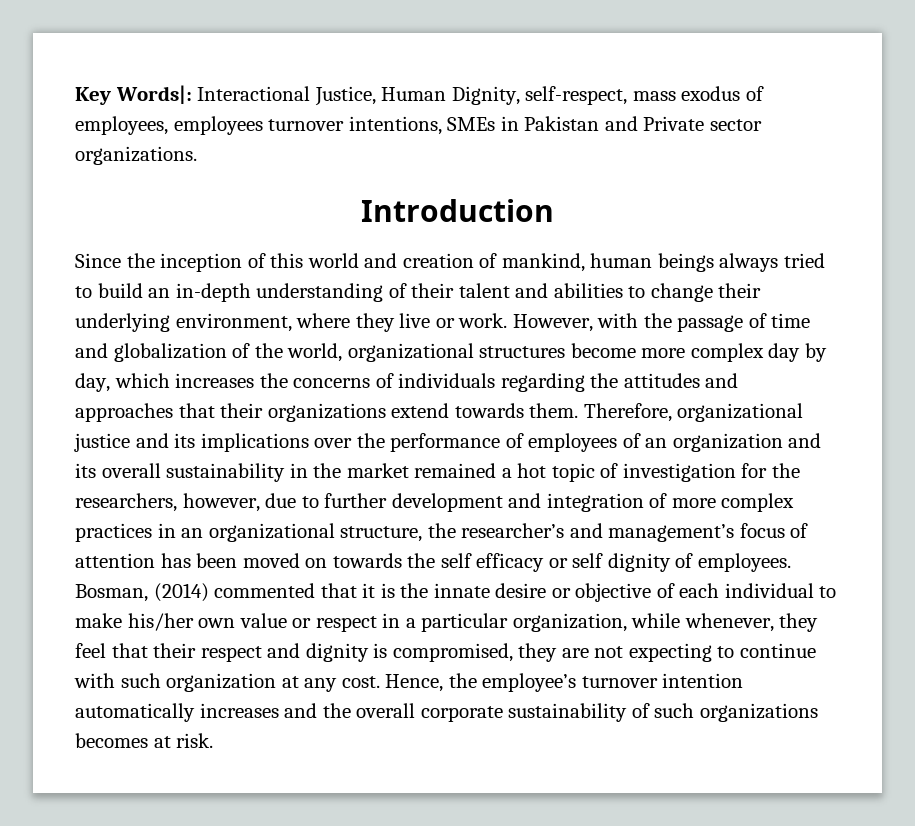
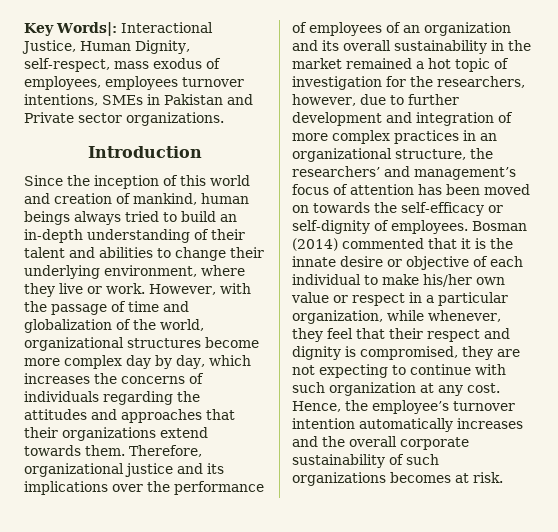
- Therefore, organizational justice and its implications over the performance of employees of an organization and its overall sustainability in the market remained a hot topic of investigation for the researchers, however, due to further development and integration of more complex practices in an organizational structure, the researcher’s and management’s focus of attention has been moved on towards the self efficacy or self dignity of employees.
+ Therefore, organizational justice and its implications over the performance of employees of an organization and its overall sustainability in the market remained a hot topic of investigation for the researchers, however, due to further development and integration of more complex practices in an organizational structure, the researchers’ and management’s focus of attention has been moved on towards the self-efficacy or self-dignity of employees.
- Bosman, (2014) commented that it is the innate desire or objective of each individual to make his/her own value or respect in a particular organization, while whenever, they feel that their respect and dignity is compromised, they are not expecting to continue with such organization at any cost.
+ Bosman (2014) commented that it is the innate desire or objective of each individual to make his/her own value or respect in a particular organization, while whenever, they feel that their respect and dignity is compromised, they are not expecting to continue with such organization at any cost.

